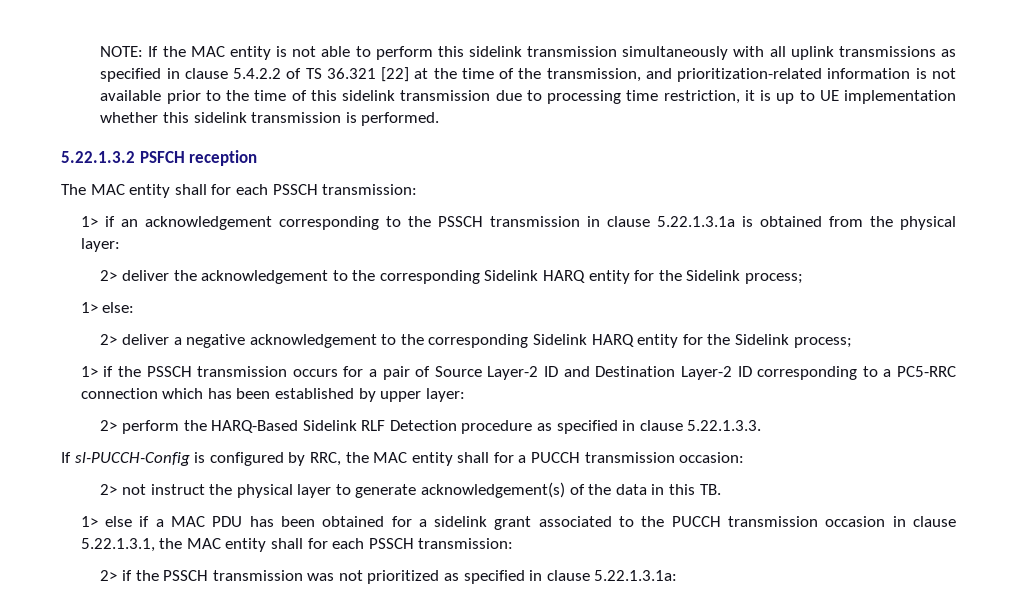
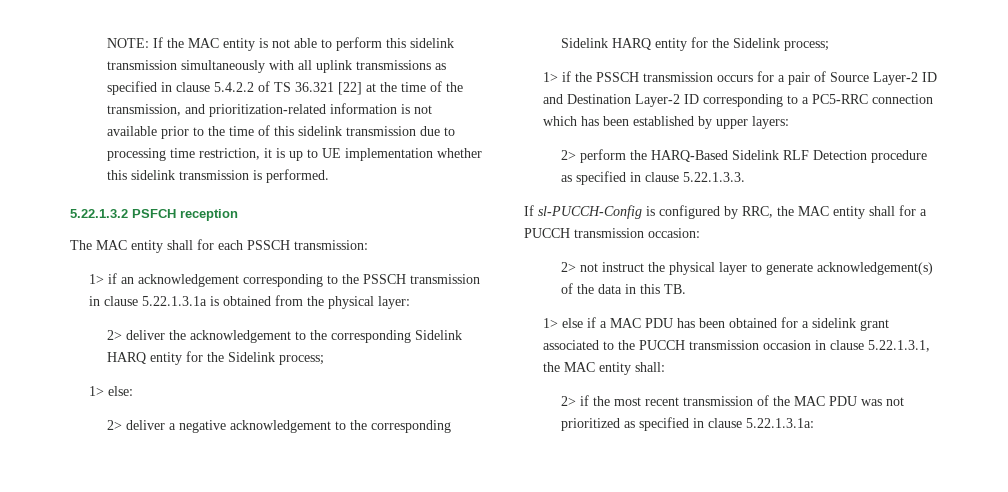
- 1> if the PSSCH transmission occurs for a pair of Source Layer-2 ID and Destination Layer-2 ID corresponding to a PC5-RRC connection which has been established by upper layer:
+ 1> if the PSSCH transmission occurs for a pair of Source Layer-2 ID and Destination Layer-2 ID corresponding to a PC5-RRC connection which has been established by upper layers:
- 1> else if a MAC PDU has been obtained for a sidelink grant associated to the PUCCH transmission occasion in clause 5.22.1.3.1, the MAC entity shall for each PSSCH transmission:
- 2> if the PSSCH transmission was not prioritized as specified in clause 5.22.1.3.1a:
+ 1> else if a MAC PDU has been obtained for a sidelink grant associated to the PUCCH transmission occasion in clause 5.22.1.3.1, the MAC entity shall:
+ 2> if the most recent transmission of the MAC PDU was not prioritized as specified in clause 5.22.1.3.1a:

